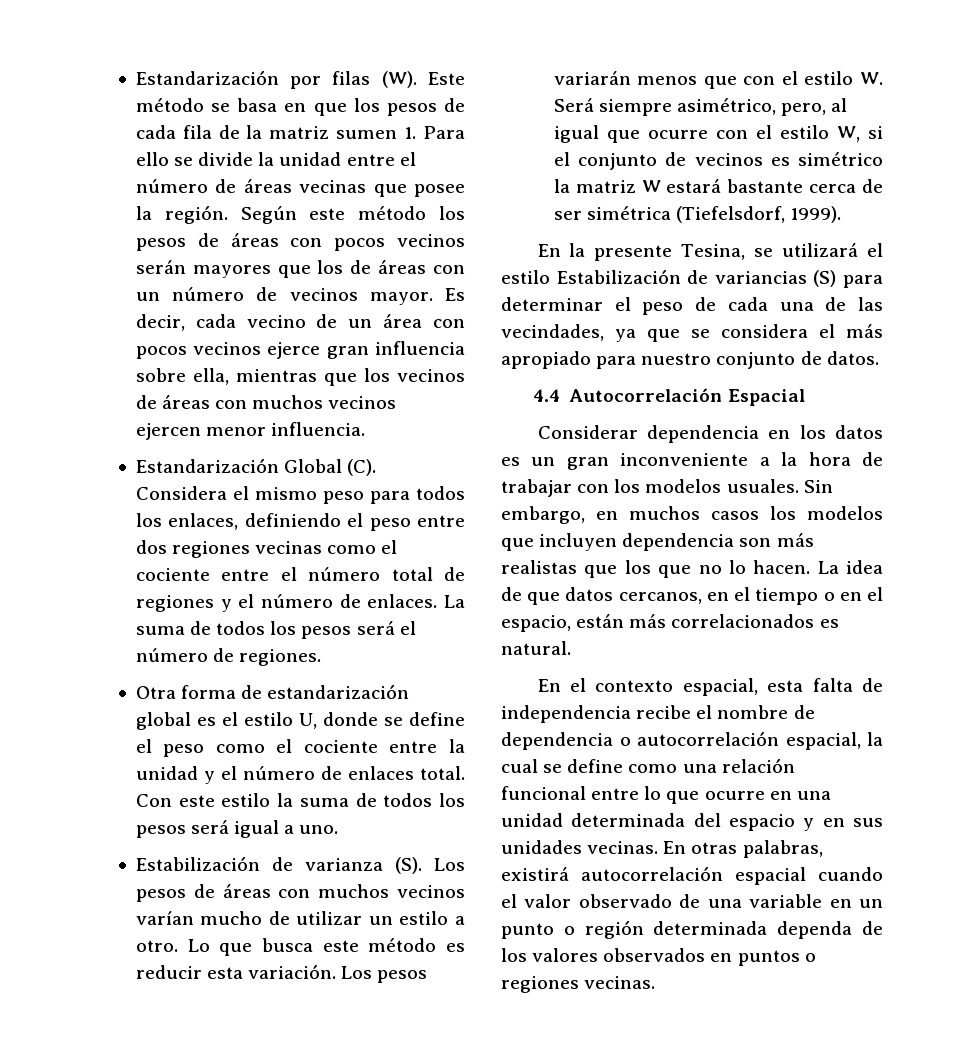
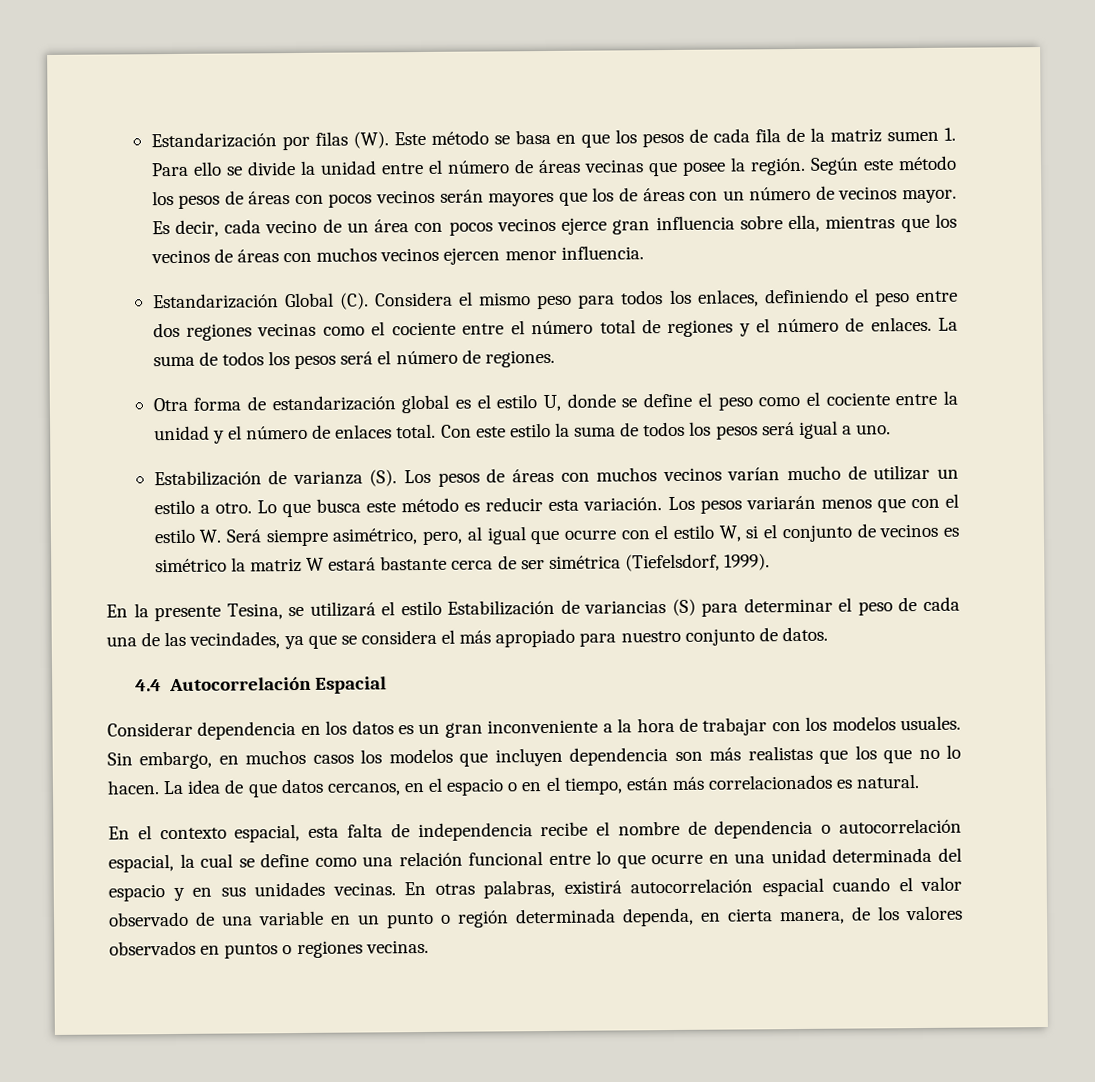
- La idea de que datos cercanos, en el tiempo o en el espacio, están más correlacionados es natural.
+ La idea de que datos cercanos, en el espacio o en el tiempo, están más correlacionados es natural.
- En otras palabras, existirá autocorrelación espacial cuando el valor observado de una variable en un punto o región determinada dependa de los valores observados en puntos o regiones vecinas.
+ En otras palabras, existirá autocorrelación espacial cuando el valor observado de una variable en un punto o región determinada dependa, en cierta manera, de los valores observados en puntos o regiones vecinas.

